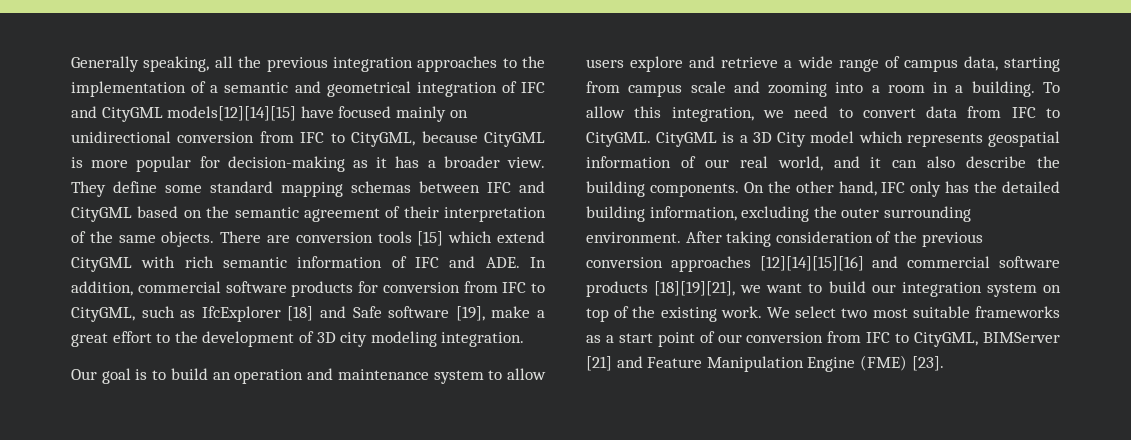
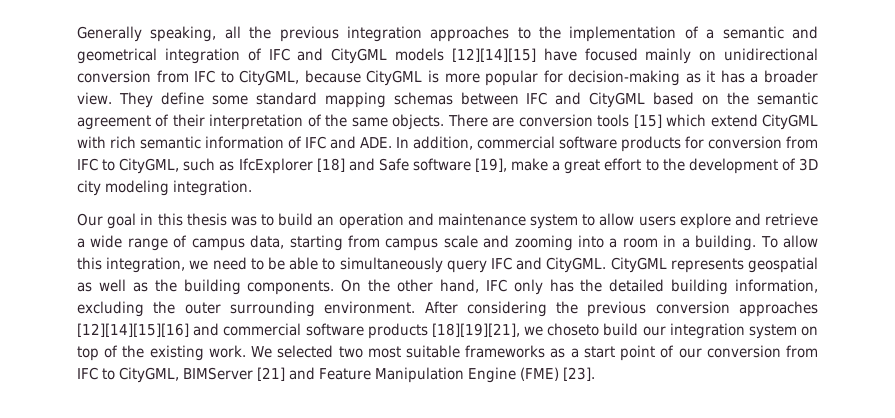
- Generally speaking, all the previous integration approaches to the implementation of a semantic and geometrical integration of IFC and CityGML models[12][14][15] have focused mainly on unidirectional conversion from IFC to CityGML, because CityGML is more popular for decision-making as it has a broader view.
+ Generally speaking, all the previous integration approaches to the implementation of a semantic and geometrical integration of IFC and CityGML models [12][14][15] have focused mainly on unidirectional conversion from IFC to CityGML, because CityGML is more popular for decision-making as it has a broader view.
- Our goal is to build an operation and maintenance system to allow users explore and retrieve a wide range of campus data, starting from campus scale and zooming into a room in a building.
+ Our goal in this thesis was to build an operation and maintenance system to allow users explore and retrieve a wide range of campus data, starting from campus scale and zooming into a room in a building.
- To allow this integration, we need to convert data from IFC to CityGML. CityGML is a 3D City model which represents geospatial information of our real world, and it can also describe the building components.
+ To allow this integration, we need to be able to simultaneously query IFC and CityGML. CityGML represents geospatial as well as the building components.
- After taking consideration of the previous conversion approaches [12][14][15][16] and commercial software products [18][19][21], we want to build our integration system on top of the existing work.
+ After considering the previous conversion approaches [12][14][15][16] and commercial software products [18][19][21], we choseto build our integration system on top of the existing work.
- We select two most suitable frameworks as a start point of our conversion from IFC to CityGML, BIMServer [21] and Feature Manipulation Engine (FME) [23].
+ We selected two most suitable frameworks as a start point of our conversion from IFC to CityGML, BIMServer [21] and Feature Manipulation Engine (FME) [23].

